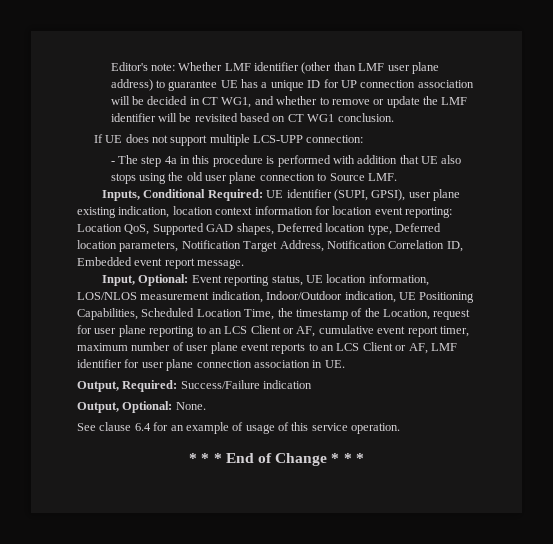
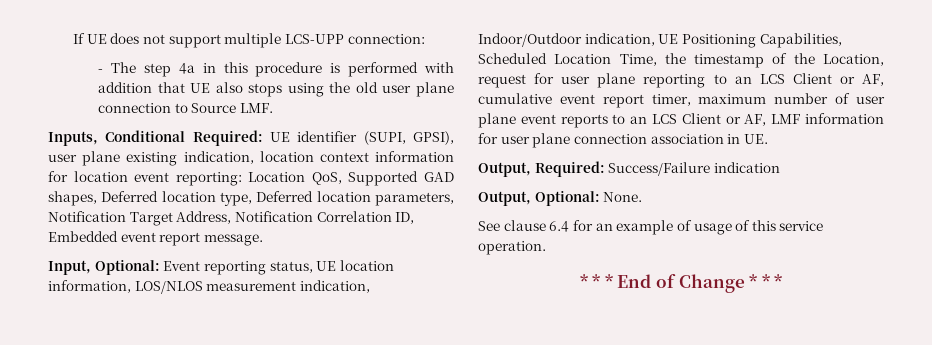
- Editor's note: Whether LMF identifier (other than LMF user plane address) to guarantee UE has a unique ID for UP connection association will be decided in CT WG1, and whether to remove or update the LMF identifier will be revisited based on CT WG1 conclusion.
- Input, Optional: Event reporting status, UE location information, LOS/NLOS measurement indication, Indoor/Outdoor indication, UE Positioning Capabilities, Scheduled Location Time, the timestamp of the Location, request for user plane reporting to an LCS Client or AF, cumulative event report timer, maximum number of user plane event reports to an LCS Client or AF, LMF identifier for user plane connection association in UE.
+ Input, Optional: Event reporting status, UE location information, LOS/NLOS measurement indication, Indoor/Outdoor indication, UE Positioning Capabilities, Scheduled Location Time, the timestamp of the Location, request for user plane reporting to an LCS Client or AF, cumulative event report timer, maximum number of user plane event reports to an LCS Client or AF, LMF information for user plane connection association in UE.

